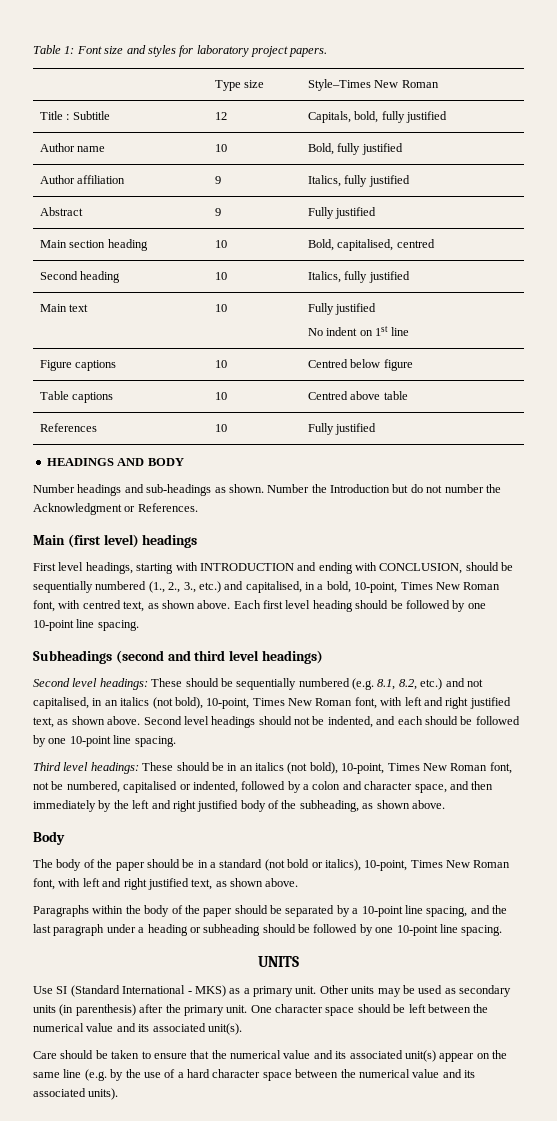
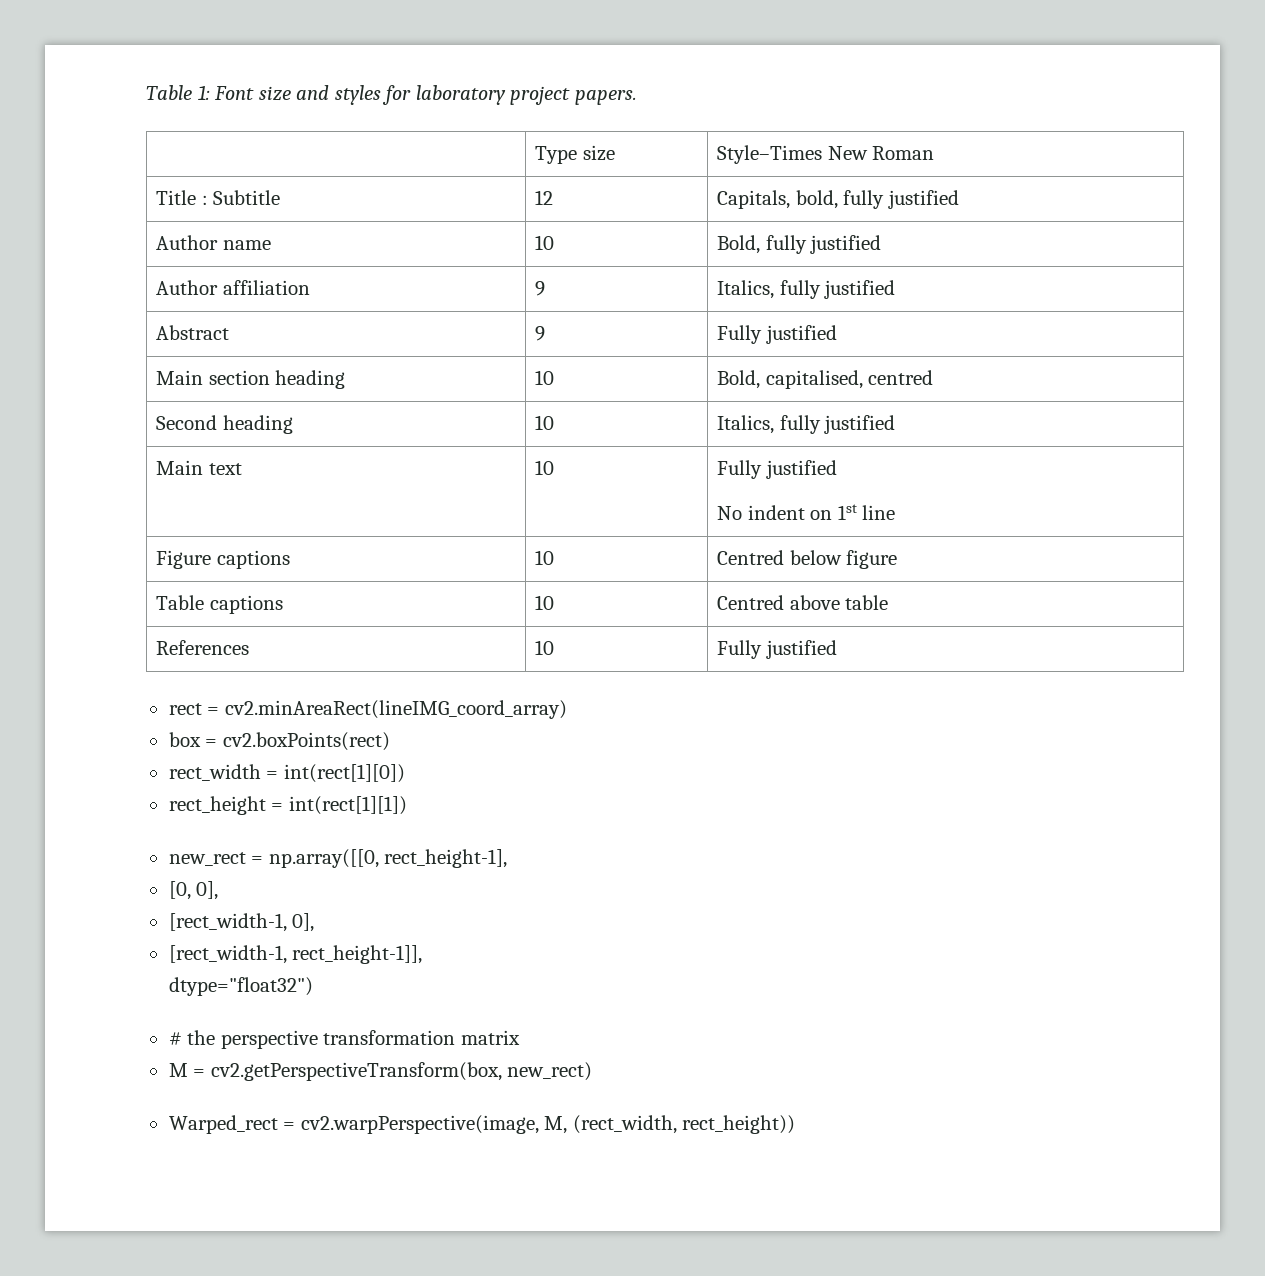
- HEADINGS AND BODY
- Number headings and sub-headings as shown. Number the Introduction but do not number the Acknowledgment or References.
- Main (first level) headings
- First level headings, starting with INTRODUCTION and ending with CONCLUSION, should be sequentially numbered (1., 2., 3., etc.) and capitalised, in a bold, 10-point, Times New Roman font, with centred text, as shown above. Each first level heading should be followed by one 10-point line spacing.
- Subheadings (second and third level headings)
- Second level headings: These should be sequentially numbered (e.g. 8.1, 8.2, etc.) and not capitalised, in an italics (not bold), 10-point, Times New Roman font, with left and right justified text, as shown above. Second level headings should not be indented, and each should be followed by one 10-point line spacing.
- Third level headings: These should be in an italics (not bold), 10-point, Times New Roman font, not be numbered, capitalised or indented, followed by a colon and character space, and then immediately by the left and right justified body of the subheading, as shown above.
- Body
- The body of the paper should be in a standard (not bold or italics), 10-point, Times New Roman font, with left and right justified text, as shown above.
- Paragraphs within the body of the paper should be separated by a 10-point line spacing, and the last paragraph under a heading or subheading should be followed by one 10-point line spacing.
- UNITS
- Use SI (Standard International - MKS) as a primary unit. Other units may be used as secondary units (in parenthesis) after the primary unit. One character space should be left between the numerical value and its associated unit(s).
- Care should be taken to ensure that the numerical value and its associated unit(s) appear on the same line (e.g. by the use of a hard character space between the numerical value and its associated units).
+ rect = cv2.minAreaRect(lineIMG_coord_array)
+ box = cv2.boxPoints(rect)
+ rect_width = int(rect[1][0])
+ rect_height = int(rect[1][1])
+ new_rect = np.array([[0, rect_height-1],
+ [0, 0],
+ [rect_width-1, 0],
+ [rect_width-1, rect_height-1]],
+ dtype="float32")
+ # the perspective transformation matrix
+ M = cv2.getPerspectiveTransform(box, new_rect)
+ Warped_rect = cv2.warpPerspective(image, M, (rect_width, rect_height))

